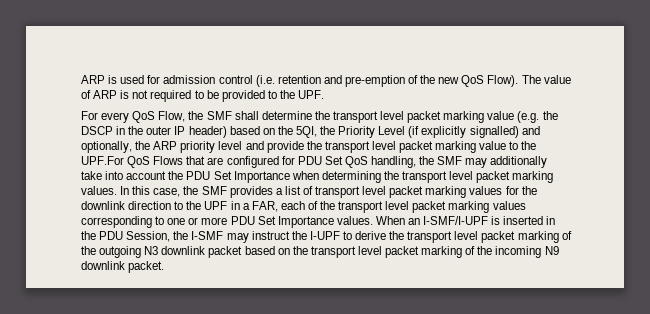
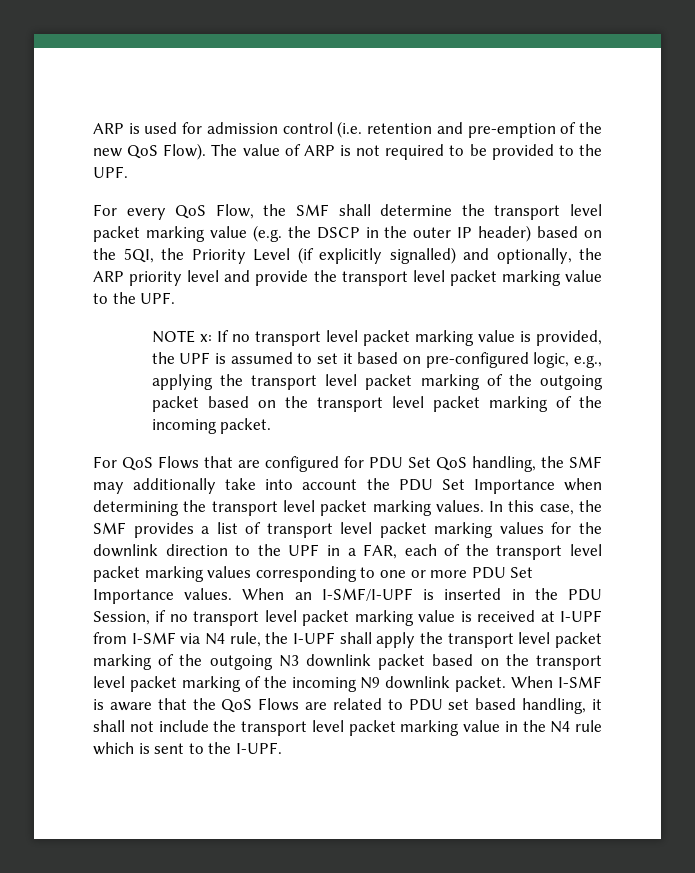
- For every QoS Flow, the SMF shall determine the transport level packet marking value (e.g. the DSCP in the outer IP header) based on the 5QI, the Priority Level (if explicitly signalled) and optionally, the ARP priority level and provide the transport level packet marking value to the UPF.For QoS Flows that are configured for PDU Set QoS handling, the SMF may additionally take into account the PDU Set Importance when determining the transport level packet marking values.
+ For every QoS Flow, the SMF shall determine the transport level packet marking value (e.g. the DSCP in the outer IP header) based on the 5QI, the Priority Level (if explicitly signalled) and optionally, the ARP priority level and provide the transport level packet marking value to the UPF.
+ NOTE x: If no transport level packet marking value is provided, the UPF is assumed to set it based on pre-configured logic, e.g., applying the transport level packet marking of the outgoing packet based on the transport level packet marking of the incoming packet.
+ For QoS Flows that are configured for PDU Set QoS handling, the SMF may additionally take into account the PDU Set Importance when determining the transport level packet marking values.
- When an I-SMF/I-UPF is inserted in the PDU Session, the I-SMF may instruct the I-UPF to derive the transport level packet marking of the outgoing N3 downlink packet based on the transport level packet marking of the incoming N9 downlink packet.
+ When an I-SMF/I-UPF is inserted in the PDU Session, if no transport level packet marking value is received at I-UPF from I-SMF via N4 rule, the I-UPF shall apply the transport level packet marking of the outgoing N3 downlink packet based on the transport level packet marking of the incoming N9 downlink packet.
+ When I-SMF is aware that the QoS Flows are related to PDU set based handling, it shall not include the transport level packet marking value in the N4 rule which is sent to the I-UPF.

